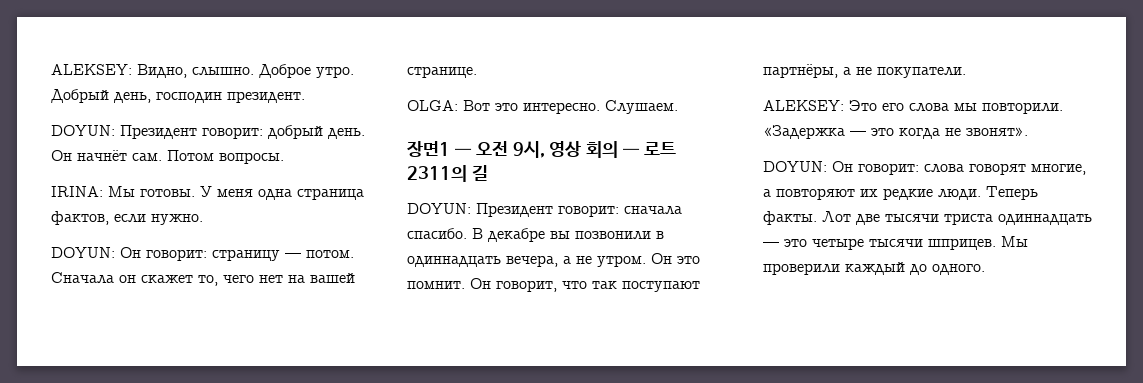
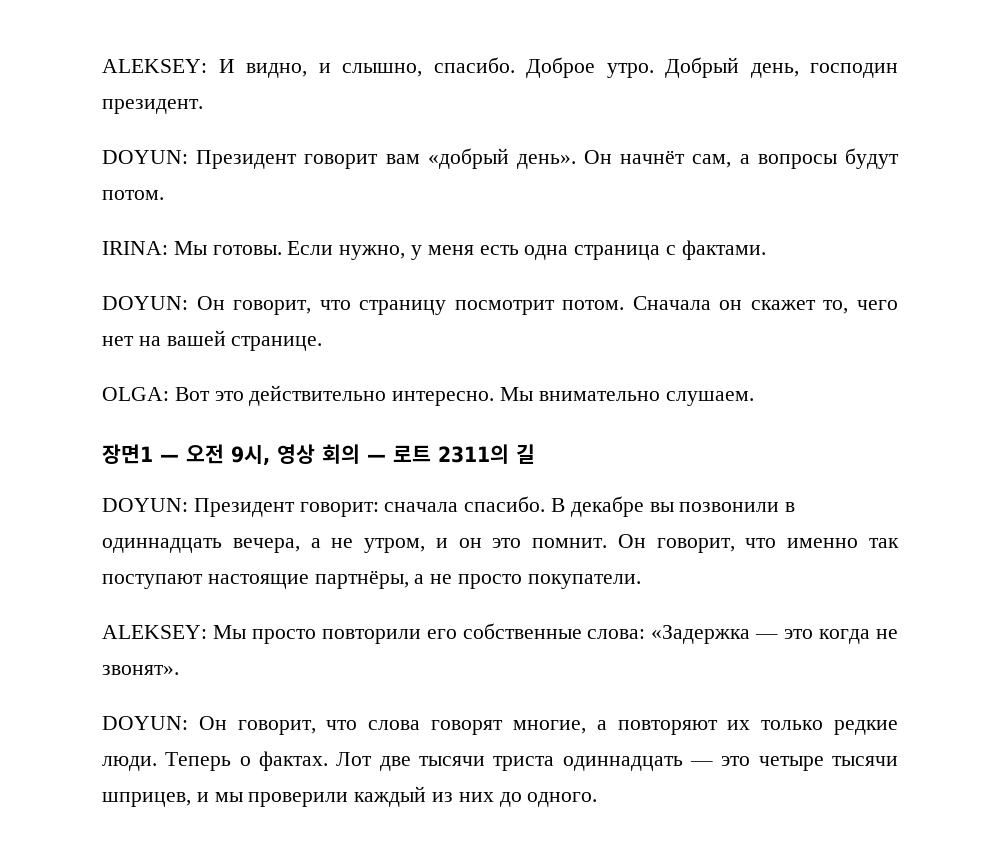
- ALEKSEY: Видно, слышно.
+ ALEKSEY: И видно, и слышно, спасибо.
- DOYUN: Президент говорит: добрый день. Он начнёт сам. Потом вопросы.
- IRINA: Мы готовы. У меня одна страница фактов, если нужно.
- DOYUN: Он говорит: страницу — потом.
+ DOYUN: Президент говорит вам «добрый день». Он начнёт сам, а вопросы будут потом.
+ IRINA: Мы готовы. Если нужно, у меня есть одна страница с фактами.
+ DOYUN: Он говорит, что страницу посмотрит потом.
- OLGA: Вот это интересно. Слушаем.
+ OLGA: Вот это действительно интересно. Мы внимательно слушаем.
- В декабре вы позвонили в одиннадцать вечера, а не утром. Он это помнит.
+ В декабре вы позвонили в одиннадцать вечера, а не утром, и он это помнит.
- Он говорит, что так поступают партнёры, а не покупатели.
+ Он говорит, что именно так поступают настоящие партнёры, а не просто покупатели.
- ALEKSEY: Это его слова мы повторили. «Задержка — это когда не звонят».
+ ALEKSEY: Мы просто повторили его собственные слова: «Задержка — это когда не звонят».
- DOYUN: Он говорит: слова говорят многие, а повторяют их редкие люди.
+ DOYUN: Он говорит, что слова говорят многие, а повторяют их только редкие люди.
- Теперь факты.
+ Теперь о фактах.
- Лот две тысячи триста одиннадцать — это четыре тысячи шприцев. Мы проверили каждый до одного.
+ Лот две тысячи триста одиннадцать — это четыре тысячи шприцев, и мы проверили каждый из них до одного.

